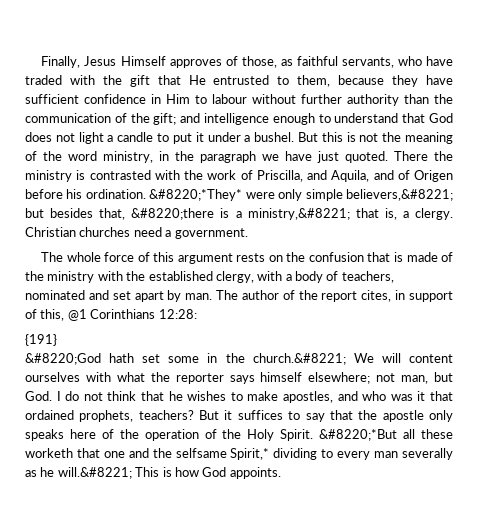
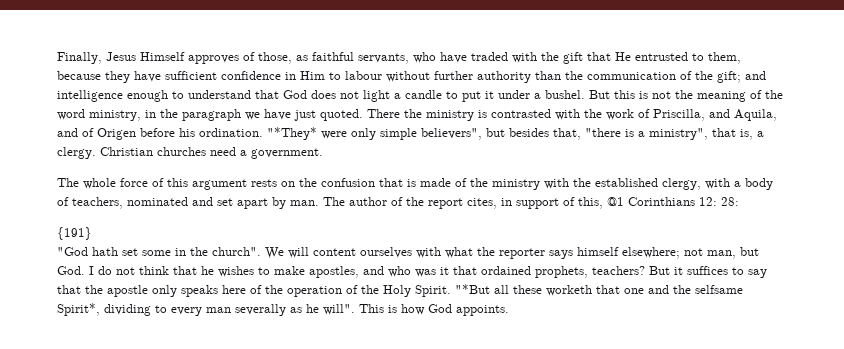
- &#8220;*They* were only simple believers,&#8221; but besides that, &#8220;there is a ministry,&#8221; that is, a clergy.
+ "*They* were only simple believers", but besides that, "there is a ministry", that is, a clergy.
- The author of the report cites, in support of this, @1 Corinthians 12:28:
+ The author of the report cites, in support of this, @1 Corinthians 12: 28:
- &#8220;God hath set some in the church.&#8221; We will content ourselves with what the reporter says himself elsewhere; not man, but God. I do not think that he wishes to make apostles, and who was it that ordained prophets, teachers?
+ "God hath set some in the church". We will content ourselves with what the reporter says himself elsewhere; not man, but God. I do not think that he wishes to make apostles, and who was it that ordained prophets, teachers?
- &#8220;*But all these worketh that one and the selfsame Spirit,* dividing to every man severally as he will.&#8221; This is how God appoints.
+ "*But all these worketh that one and the selfsame Spirit*, dividing to every man severally as he will". This is how God appoints.

